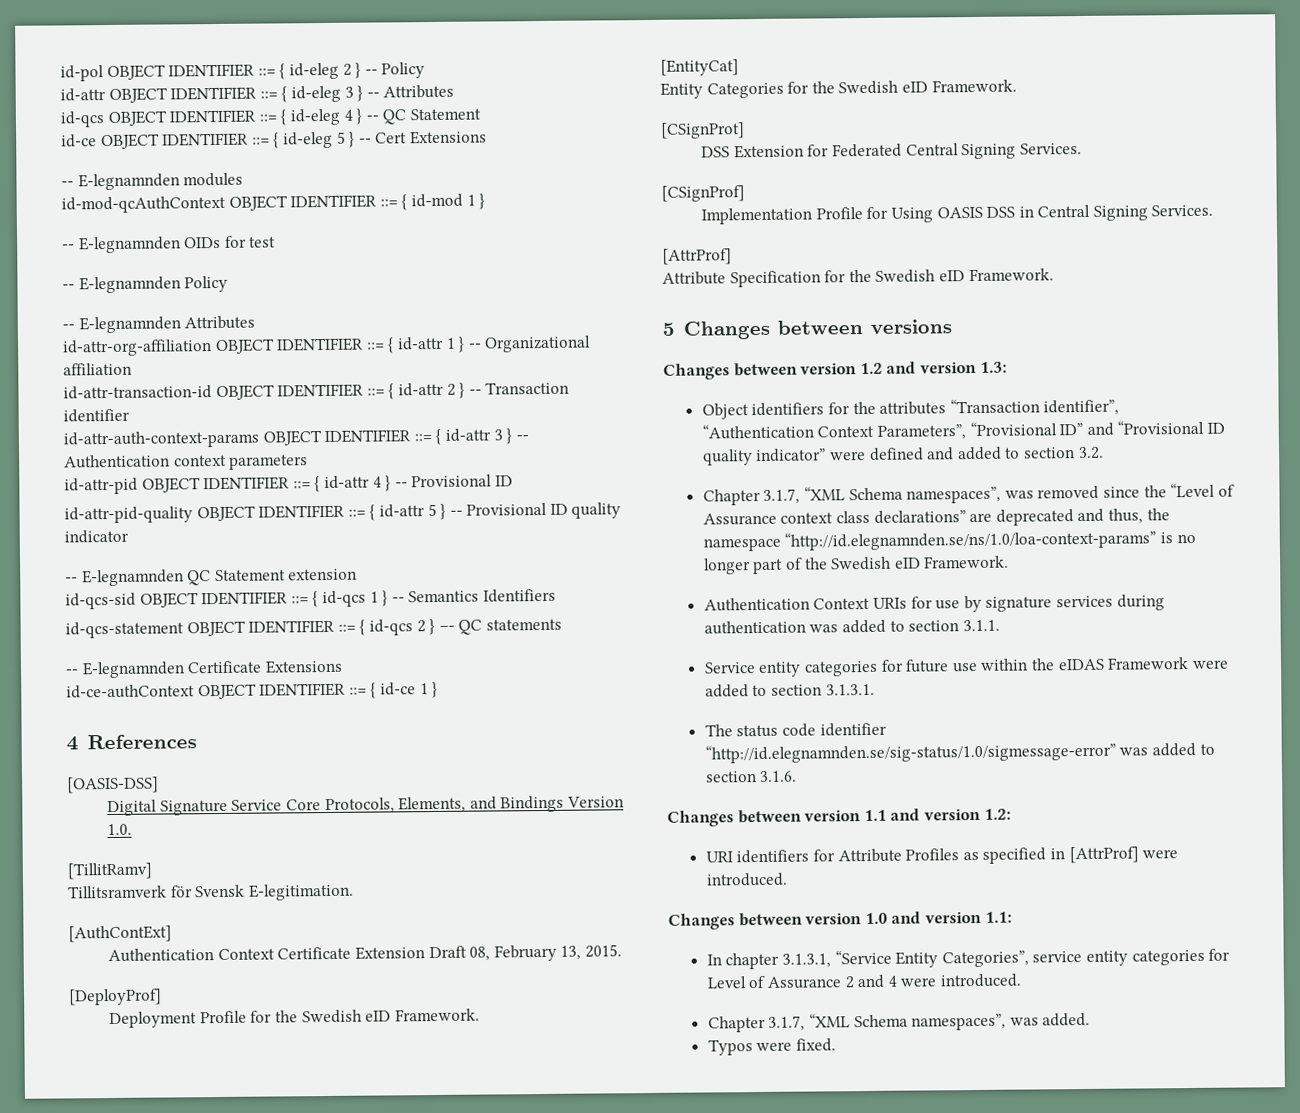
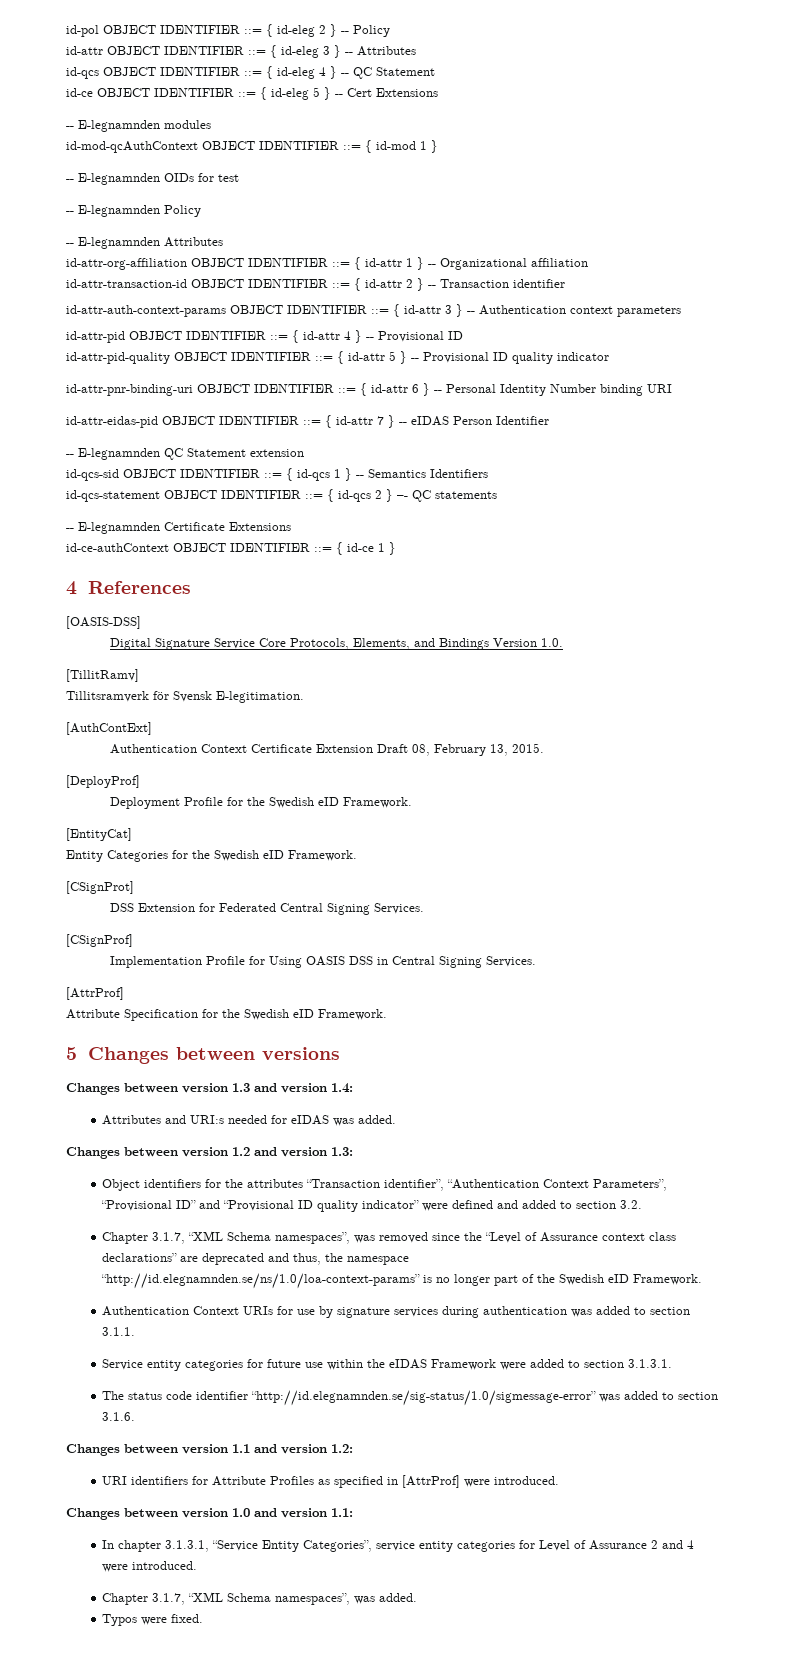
+ id-attr-pnr-binding-uri OBJECT IDENTIFIER ::= { id-attr 6 } -- Personal Identity Number binding URI
+ id-attr-eidas-pid OBJECT IDENTIFIER ::= { id-attr 7 } -- eIDAS Person Identifier
+ Changes between version 1.3 and version 1.4:
+ Attributes and URI:s needed for eIDAS was added.

